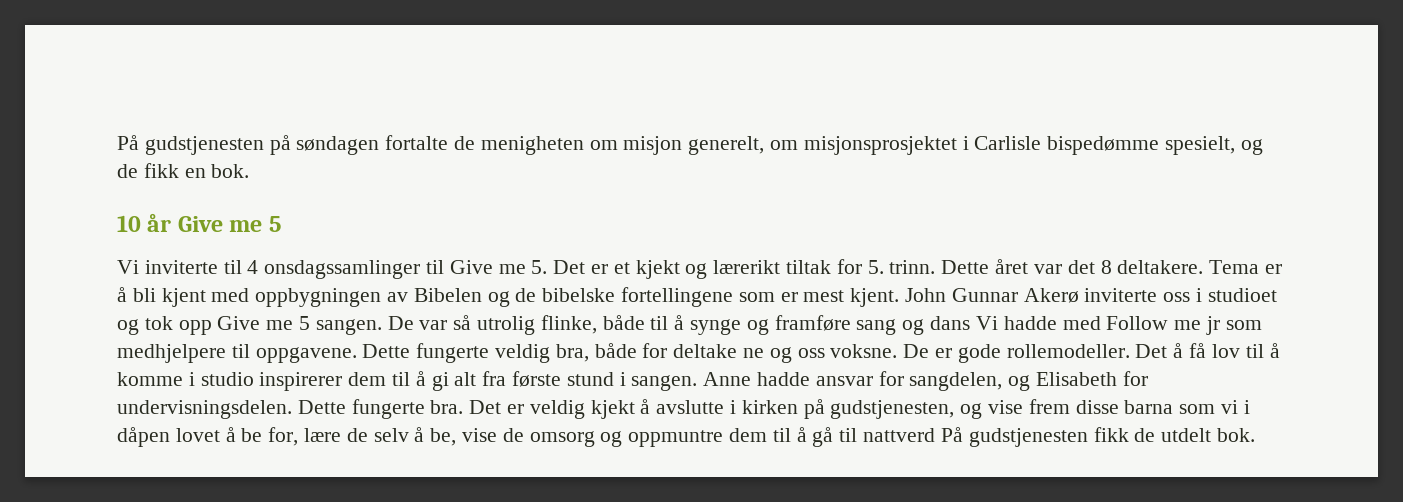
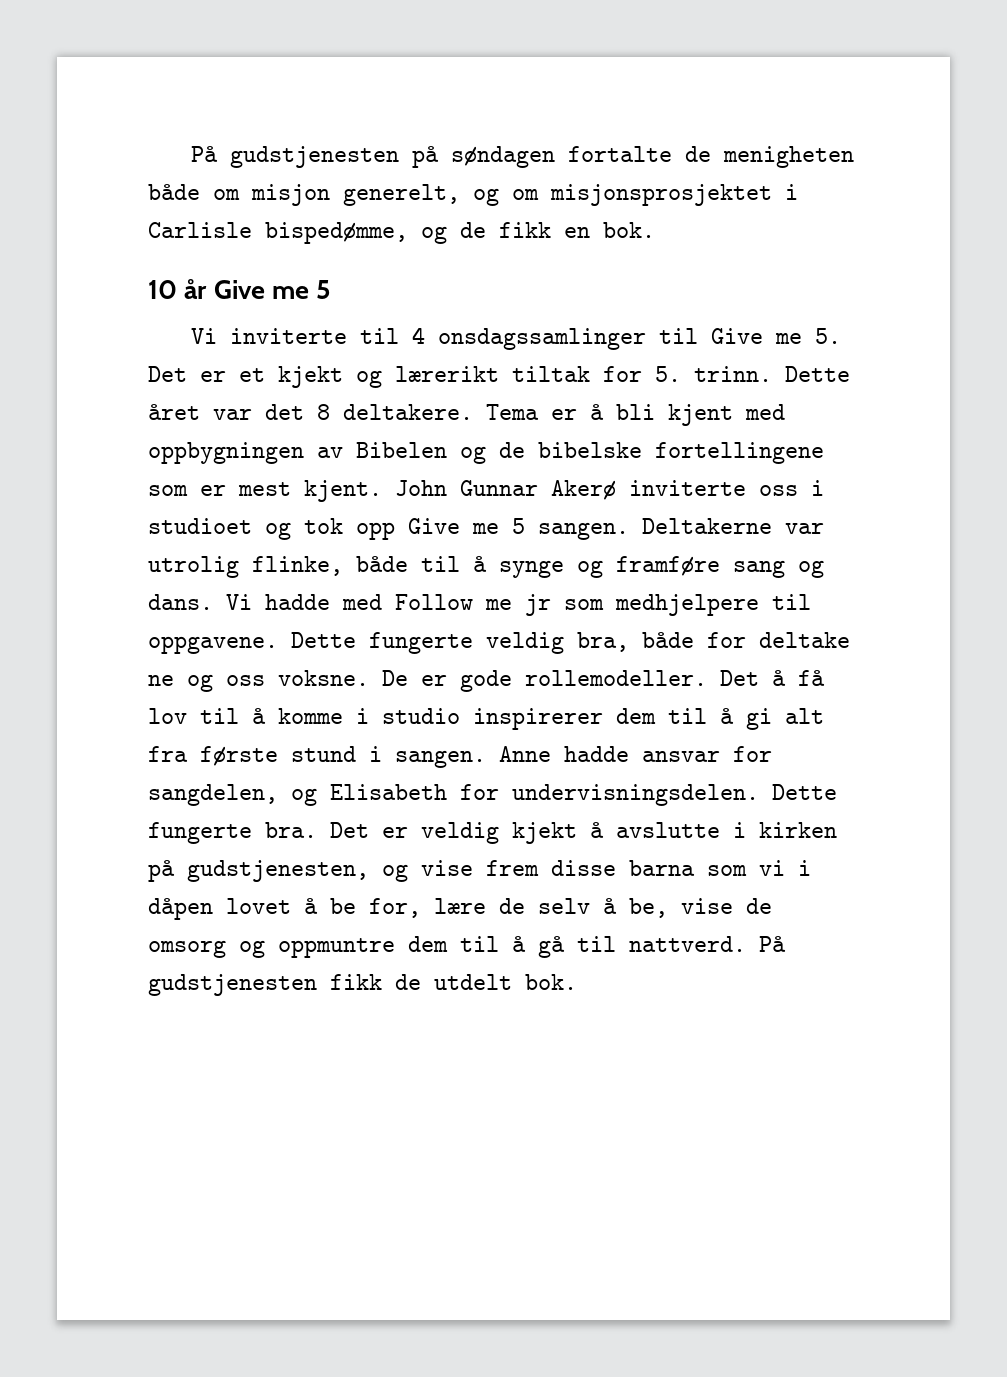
- På gudstjenesten på søndagen fortalte de menigheten om misjon generelt, om misjonsprosjektet i Carlisle bispedømme spesielt, og de fikk en bok.
+ På gudstjenesten på søndagen fortalte de menigheten både om misjon generelt, og om misjonsprosjektet i Carlisle bispedømme, og de fikk en bok.
- De var så utrolig flinke, både til å synge og framføre sang og dans Vi hadde med Follow me jr som medhjelpere til oppgavene.
+ Deltakerne var utrolig flinke, både til å synge og framføre sang og dans. Vi hadde med Follow me jr som medhjelpere til oppgavene.
- Det er veldig kjekt å avslutte i kirken på gudstjenesten, og vise frem disse barna som vi i dåpen lovet å be for, lære de selv å be, vise de omsorg og oppmuntre dem til å gå til nattverd På gudstjenesten fikk de utdelt bok.
+ Det er veldig kjekt å avslutte i kirken på gudstjenesten, og vise frem disse barna som vi i dåpen lovet å be for, lære de selv å be, vise de omsorg og oppmuntre dem til å gå til nattverd. På gudstjenesten fikk de utdelt bok.

